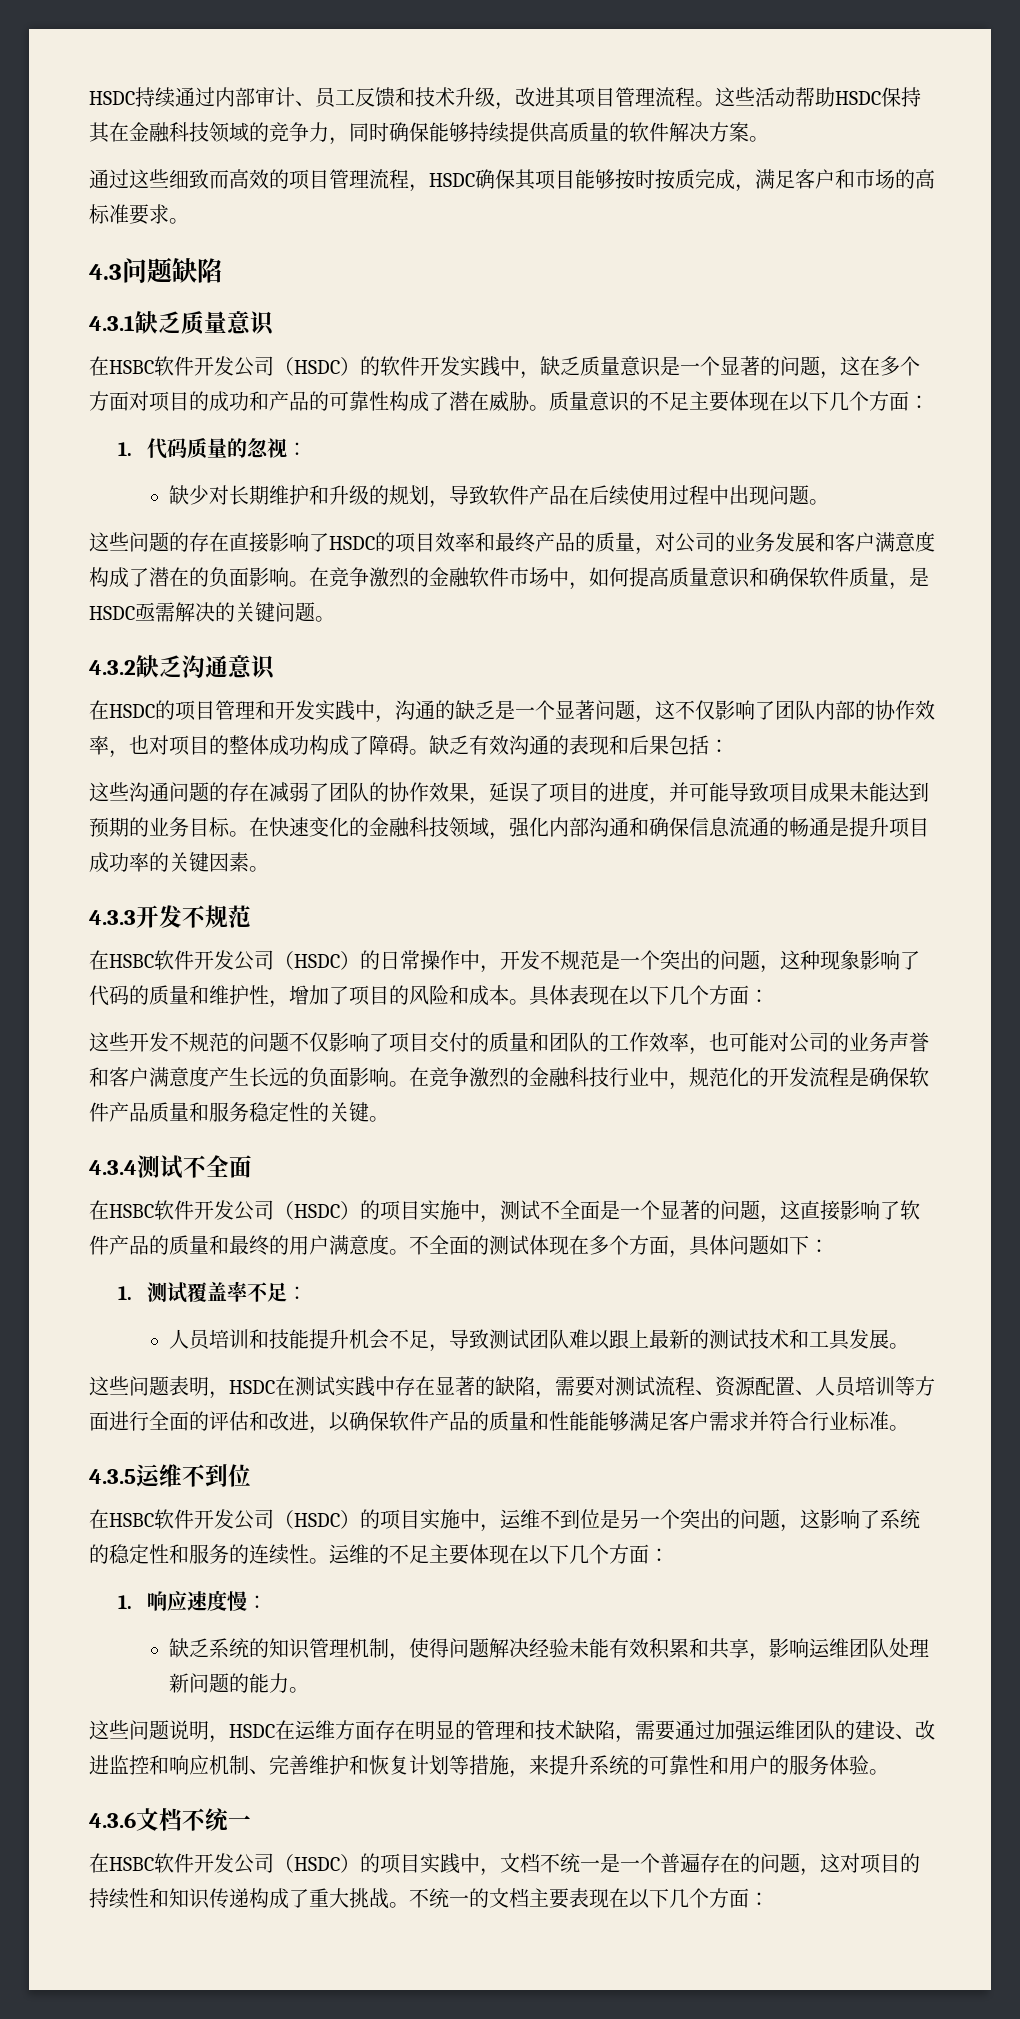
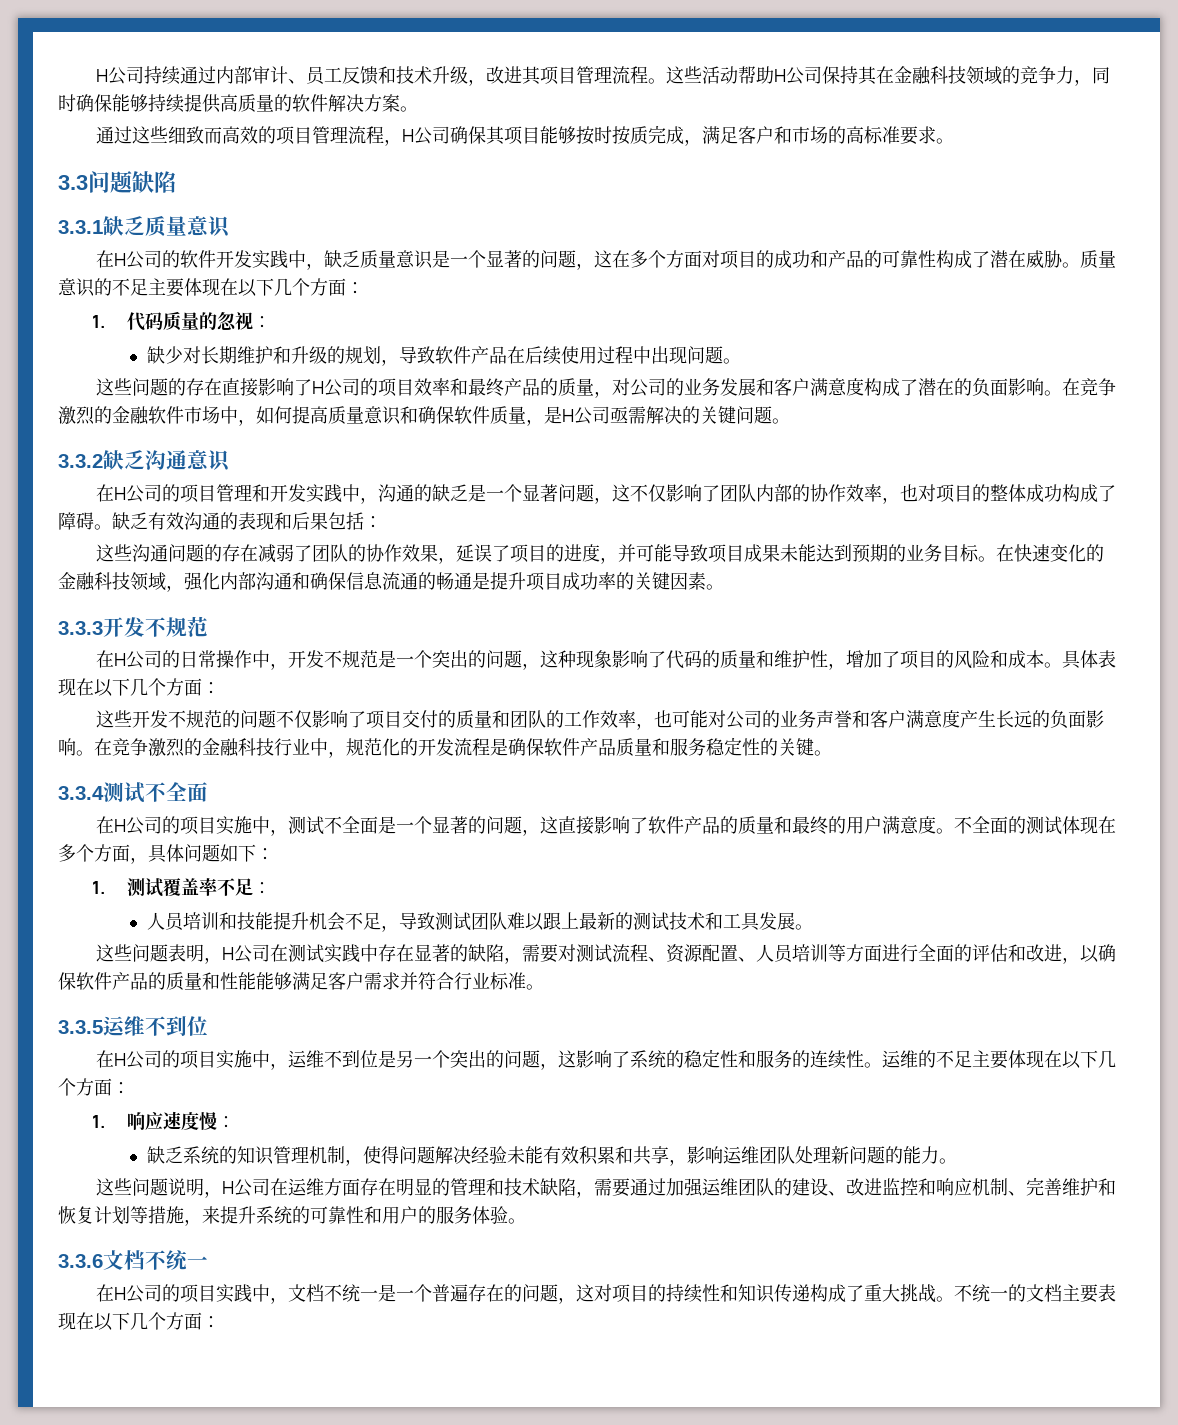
- HSDC持续通过内部审计、员工反馈和技术升级，改进其项目管理流程。
+ H公司持续通过内部审计、员工反馈和技术升级，改进其项目管理流程。
- 这些活动帮助HSDC保持其在金融科技领域的竞争力，同时确保能够持续提供高质量的软件解决方案。
+ 这些活动帮助H公司保持其在金融科技领域的竞争力，同时确保能够持续提供高质量的软件解决方案。
- 通过这些细致而高效的项目管理流程，HSDC确保其项目能够按时按质完成，满足客户和市场的高标准要求。
+ 通过这些细致而高效的项目管理流程，H公司确保其项目能够按时按质完成，满足客户和市场的高标准要求。
- 4.3问题缺陷
+ 3.3问题缺陷
- 4.3.1缺乏质量意识
+ 3.3.1缺乏质量意识
- 在HSBC软件开发公司（HSDC）的软件开发实践中，缺乏质量意识是一个显著的问题，这在多个方面对项目的成功和产品的可靠性构成了潜在威胁。
+ 在H公司的软件开发实践中，缺乏质量意识是一个显著的问题，这在多个方面对项目的成功和产品的可靠性构成了潜在威胁。
- 这些问题的存在直接影响了HSDC的项目效率和最终产品的质量，对公司的业务发展和客户满意度构成了潜在的负面影响。
+ 这些问题的存在直接影响了H公司的项目效率和最终产品的质量，对公司的业务发展和客户满意度构成了潜在的负面影响。
- 在竞争激烈的金融软件市场中，如何提高质量意识和确保软件质量，是HSDC亟需解决的关键问题。
+ 在竞争激烈的金融软件市场中，如何提高质量意识和确保软件质量，是H公司亟需解决的关键问题。
- 4.3.2缺乏沟通意识
+ 3.3.2缺乏沟通意识
- 在HSDC的项目管理和开发实践中，沟通的缺乏是一个显著问题，这不仅影响了团队内部的协作效率，也对项目的整体成功构成了障碍。
+ 在H公司的项目管理和开发实践中，沟通的缺乏是一个显著问题，这不仅影响了团队内部的协作效率，也对项目的整体成功构成了障碍。
- 4.3.3开发不规范
+ 3.3.3开发不规范
- 在HSBC软件开发公司（HSDC）的日常操作中，开发不规范是一个突出的问题，这种现象影响了代码的质量和维护性，增加了项目的风险和成本。
+ 在H公司的日常操作中，开发不规范是一个突出的问题，这种现象影响了代码的质量和维护性，增加了项目的风险和成本。
- 4.3.4测试不全面
+ 3.3.4测试不全面
- 在HSBC软件开发公司（HSDC）的项目实施中，测试不全面是一个显著的问题，这直接影响了软件产品的质量和最终的用户满意度。
+ 在H公司的项目实施中，测试不全面是一个显著的问题，这直接影响了软件产品的质量和最终的用户满意度。
- 这些问题表明，HSDC在测试实践中存在显著的缺陷，需要对测试流程、资源配置、人员培训等方面进行全面的评估和改进，以确保软件产品的质量和性能能够满足客户需求并符合行业标准。
+ 这些问题表明，H公司在测试实践中存在显著的缺陷，需要对测试流程、资源配置、人员培训等方面进行全面的评估和改进，以确保软件产品的质量和性能能够满足客户需求并符合行业标准。
- 4.3.5运维不到位
+ 3.3.5运维不到位
- 在HSBC软件开发公司（HSDC）的项目实施中，运维不到位是另一个突出的问题，这影响了系统的稳定性和服务的连续性。
+ 在H公司的项目实施中，运维不到位是另一个突出的问题，这影响了系统的稳定性和服务的连续性。
- 这些问题说明，HSDC在运维方面存在明显的管理和技术缺陷，需要通过加强运维团队的建设、改进监控和响应机制、完善维护和恢复计划等措施，来提升系统的可靠性和用户的服务体验。
+ 这些问题说明，H公司在运维方面存在明显的管理和技术缺陷，需要通过加强运维团队的建设、改进监控和响应机制、完善维护和恢复计划等措施，来提升系统的可靠性和用户的服务体验。
- 4.3.6文档不统一
+ 3.3.6文档不统一
- 在HSBC软件开发公司（HSDC）的项目实践中，文档不统一是一个普遍存在的问题，这对项目的持续性和知识传递构成了重大挑战。
+ 在H公司的项目实践中，文档不统一是一个普遍存在的问题，这对项目的持续性和知识传递构成了重大挑战。

